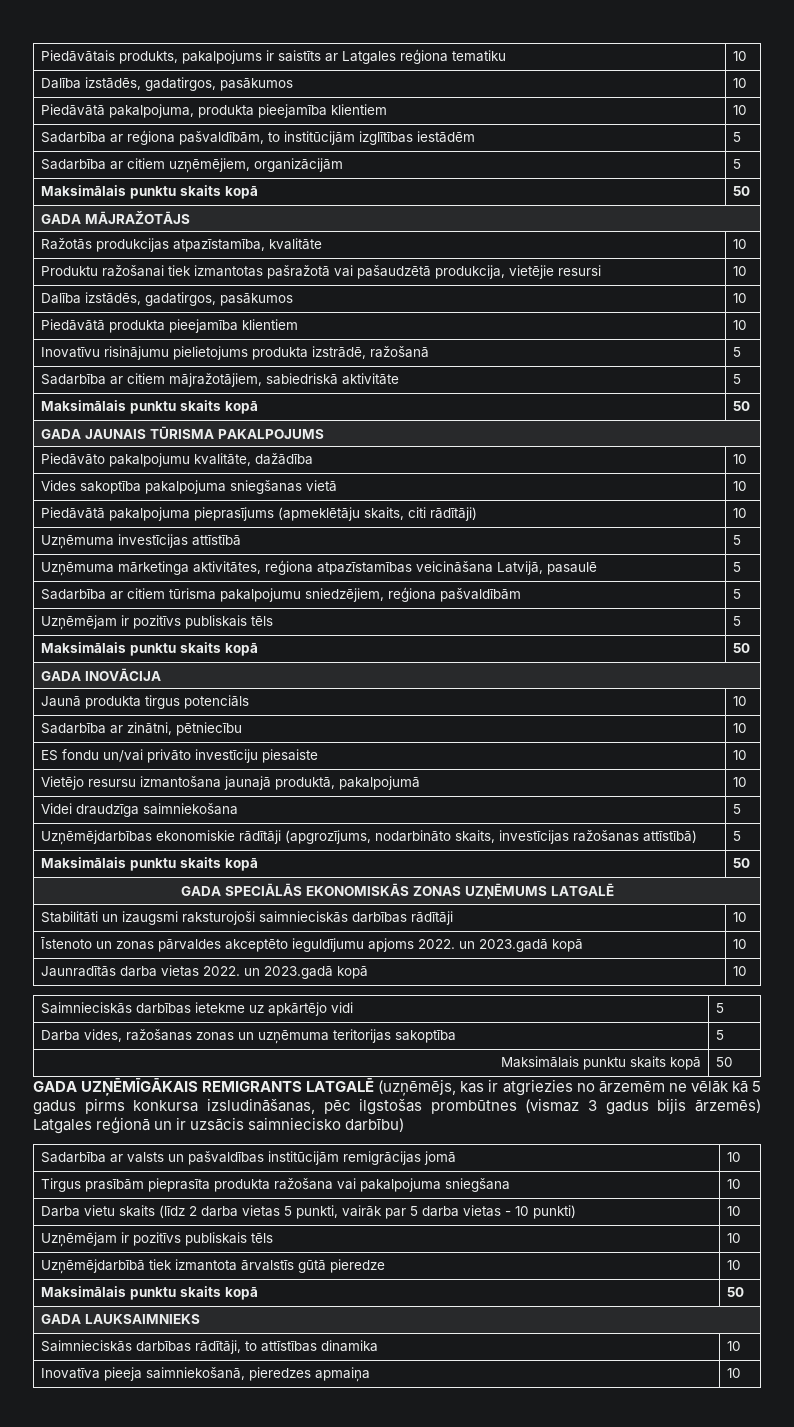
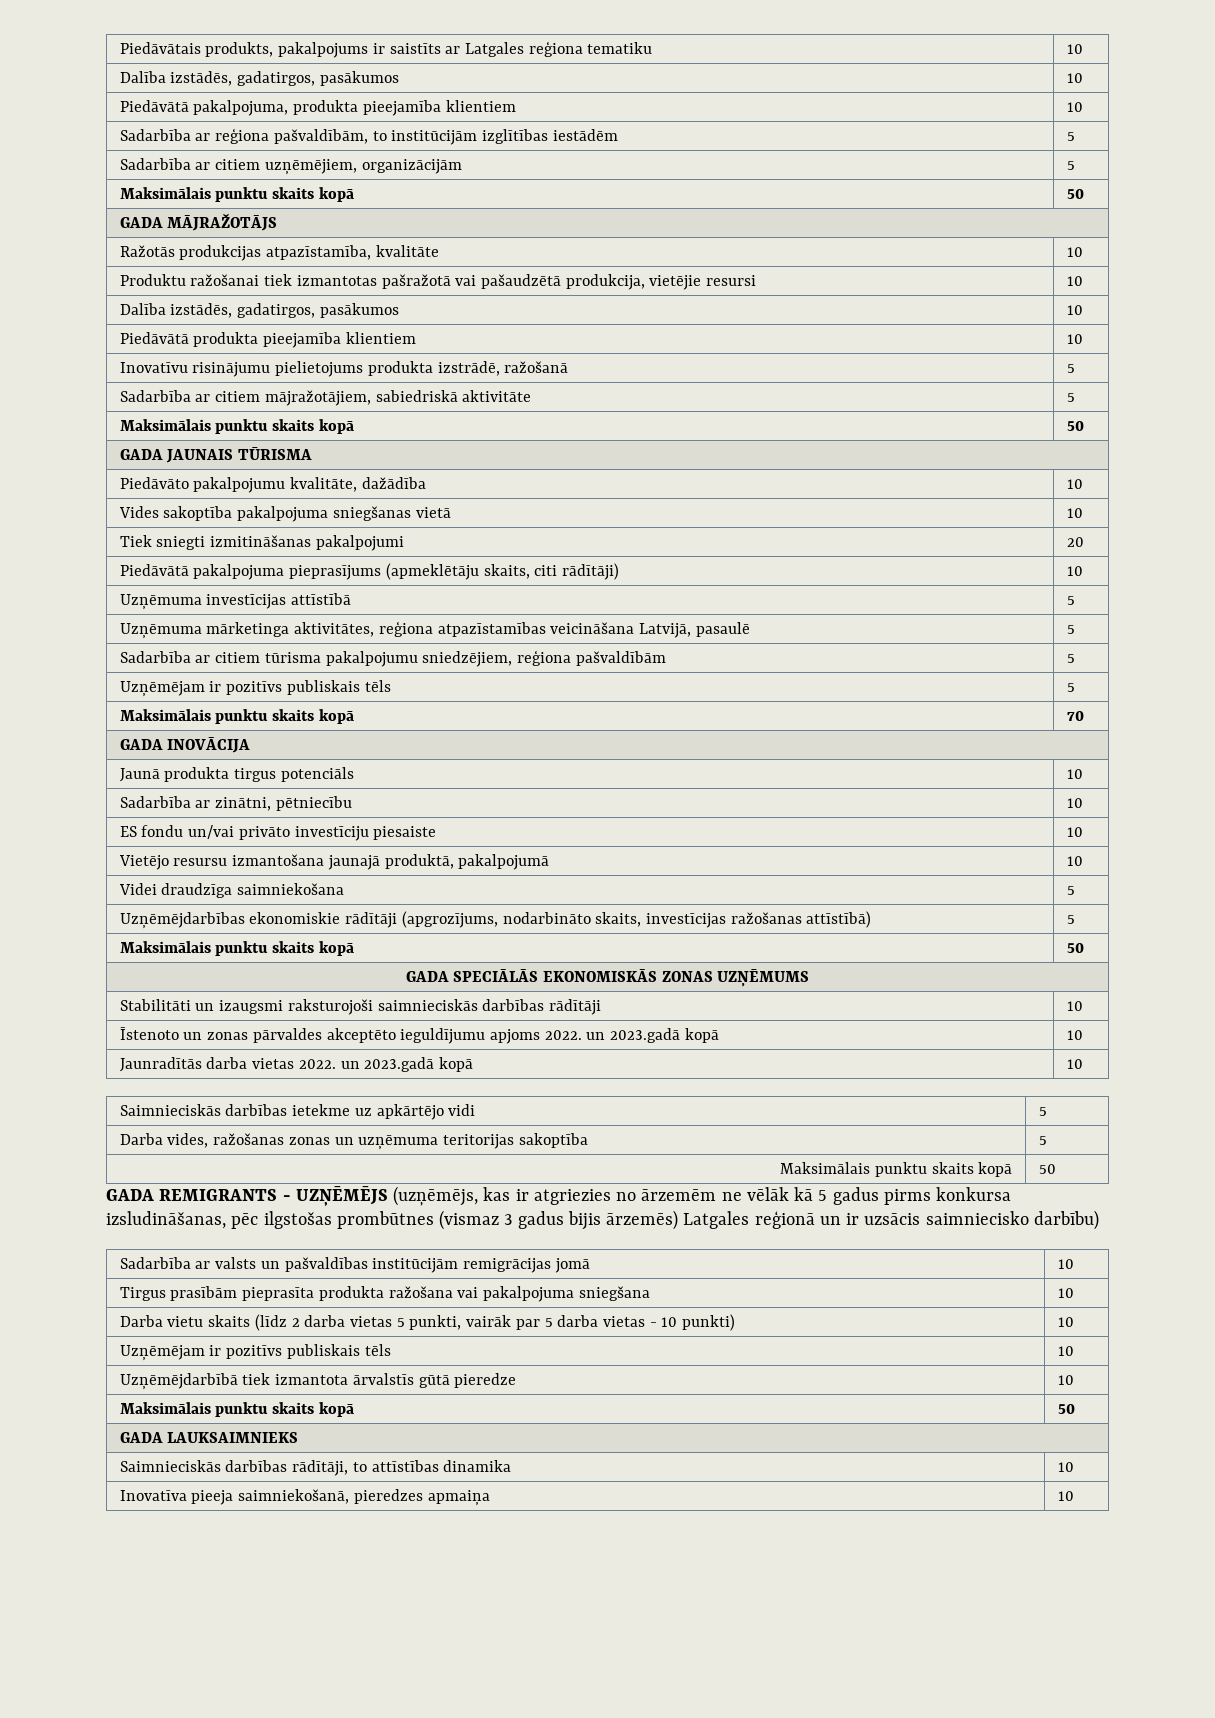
- GADA JAUNAIS TŪRISMA PAKALPOJUMS
+ GADA JAUNAIS TŪRISMA
+ Tiek sniegti izmitināšanas pakalpojumi | 20
  Uzņēmējam ir pozitīvs publiskais tēls | 5
- Maksimālais punktu skaits kopā | 50
+ Maksimālais punktu skaits kopā | 70
- GADA SPECIĀLĀS EKONOMISKĀS ZONAS UZŅĒMUMS LATGALĒ
+ GADA SPECIĀLĀS EKONOMISKĀS ZONAS UZŅĒMUMS
- GADA UZŅĒMĪGĀKAIS REMIGRANTS LATGALĒ (uzņēmējs, kas ir atgriezies no ārzemēm ne vēlāk kā 5 gadus pirms konkursa izsludināšanas, pēc ilgstošas prombūtnes (vismaz 3 gadus bijis ārzemēs) Latgales reģionā un ir uzsācis saimniecisko darbību)
+ GADA REMIGRANTS - UZŅĒMĒJS (uzņēmējs, kas ir atgriezies no ārzemēm ne vēlāk kā 5 gadus pirms konkursa izsludināšanas, pēc ilgstošas prombūtnes (vismaz 3 gadus bijis ārzemēs) Latgales reģionā un ir uzsācis saimniecisko darbību)

